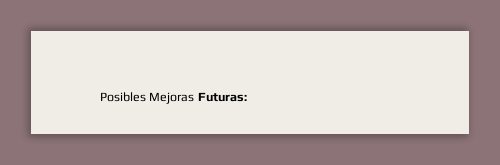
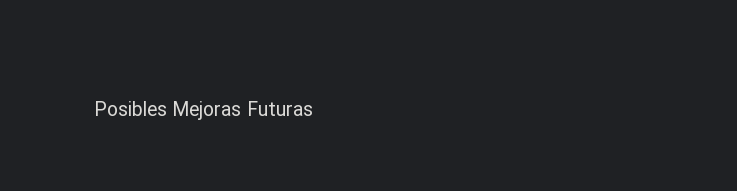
- Posibles Mejoras Futuras:
+ Posibles Mejoras Futuras

